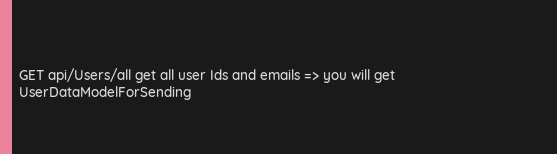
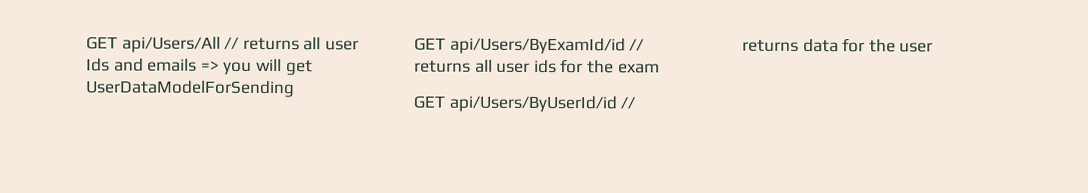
- GET api/Users/all get all user Ids and emails => you will get UserDataModelForSending
+ GET api/Users/All // returns all user Ids and emails => you will get UserDataModelForSending
+ GET api/Users/ByExamId/id // returns all user ids for the exam
+ GET api/Users/ByUserId/id // returns data for the user

